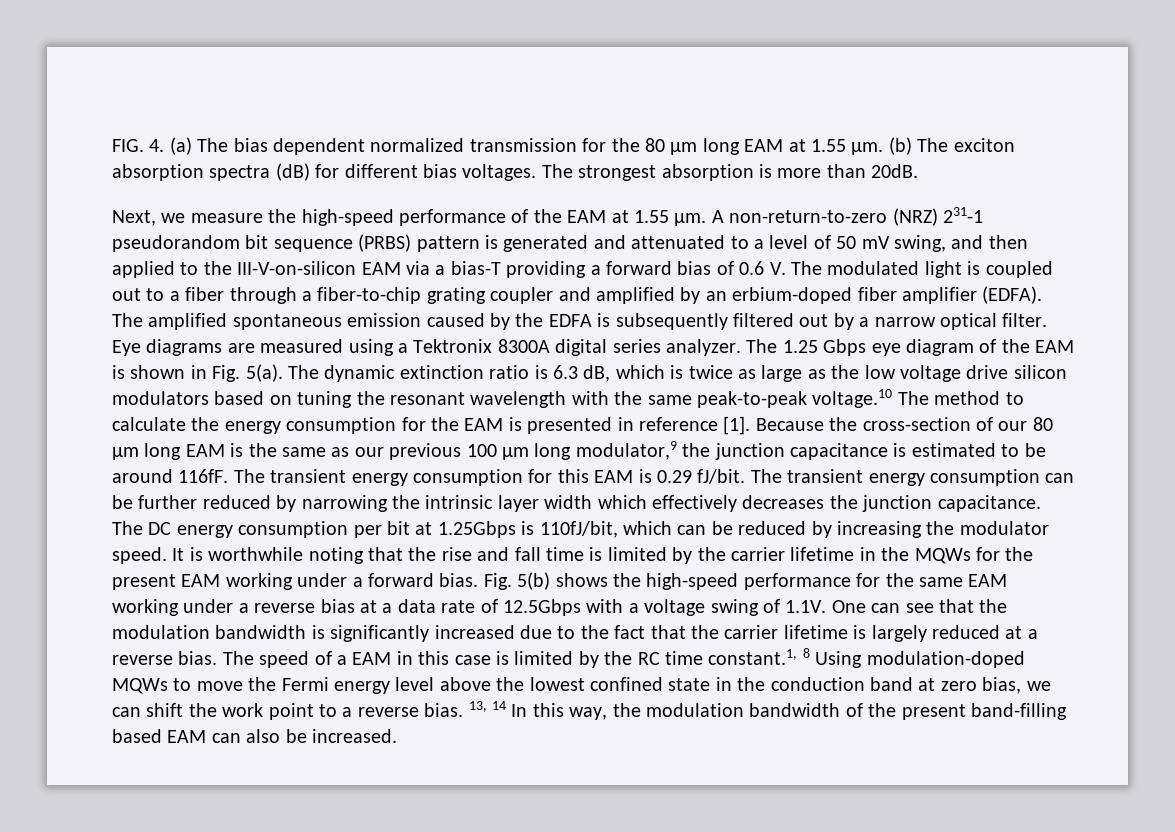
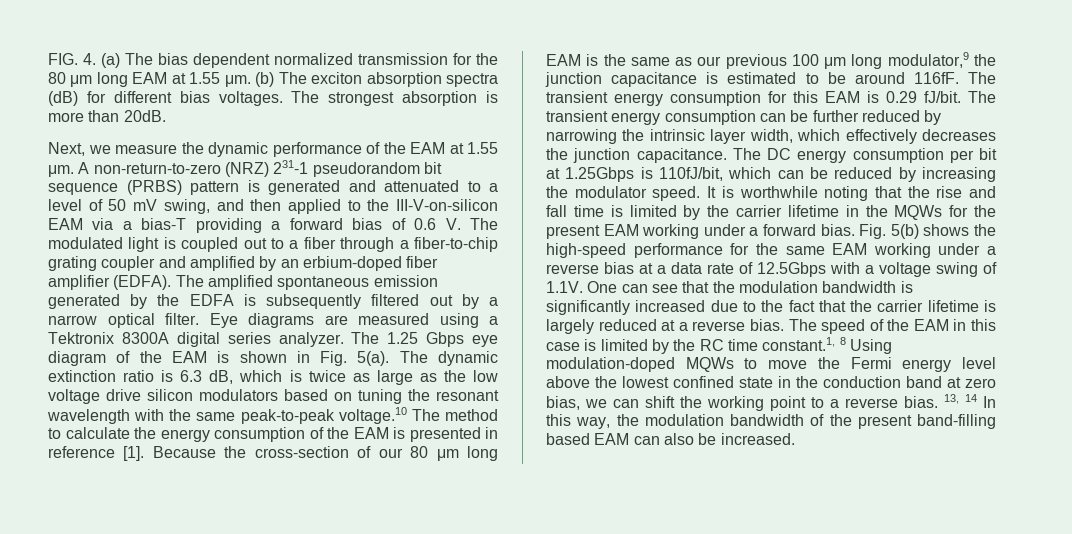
- Next, we measure the high-speed performance of the EAM at 1.55 μm.
+ Next, we measure the dynamic performance of the EAM at 1.55 μm.
- The amplified spontaneous emission caused by the EDFA is subsequently filtered out by a narrow optical filter.
+ The amplified spontaneous emission generated by the EDFA is subsequently filtered out by a narrow optical filter.
- The dynamic extinction ratio is 6.3 dB, which is twice as large as the low voltage drive silicon modulators based on tuning the resonant wavelength with the same peak-to-peak voltage.10 The method to calculate the energy consumption for the EAM is presented in reference [1].
+ The dynamic extinction ratio is 6.3 dB, which is twice as large as the low voltage drive silicon modulators based on tuning the resonant wavelength with the same peak-to-peak voltage.10 The method to calculate the energy consumption of the EAM is presented in reference [1].
- The transient energy consumption can be further reduced by narrowing the intrinsic layer width which effectively decreases the junction capacitance.
+ The transient energy consumption can be further reduced by narrowing the intrinsic layer width, which effectively decreases the junction capacitance.
- The speed of a EAM in this case is limited by the RC time constant.1, 8 Using modulation-doped MQWs to move the Fermi energy level above the lowest confined state in the conduction band at zero bias, we can shift the work point to a reverse bias.
+ The speed of the EAM in this case is limited by the RC time constant.1, 8 Using modulation-doped MQWs to move the Fermi energy level above the lowest confined state in the conduction band at zero bias, we can shift the working point to a reverse bias.

